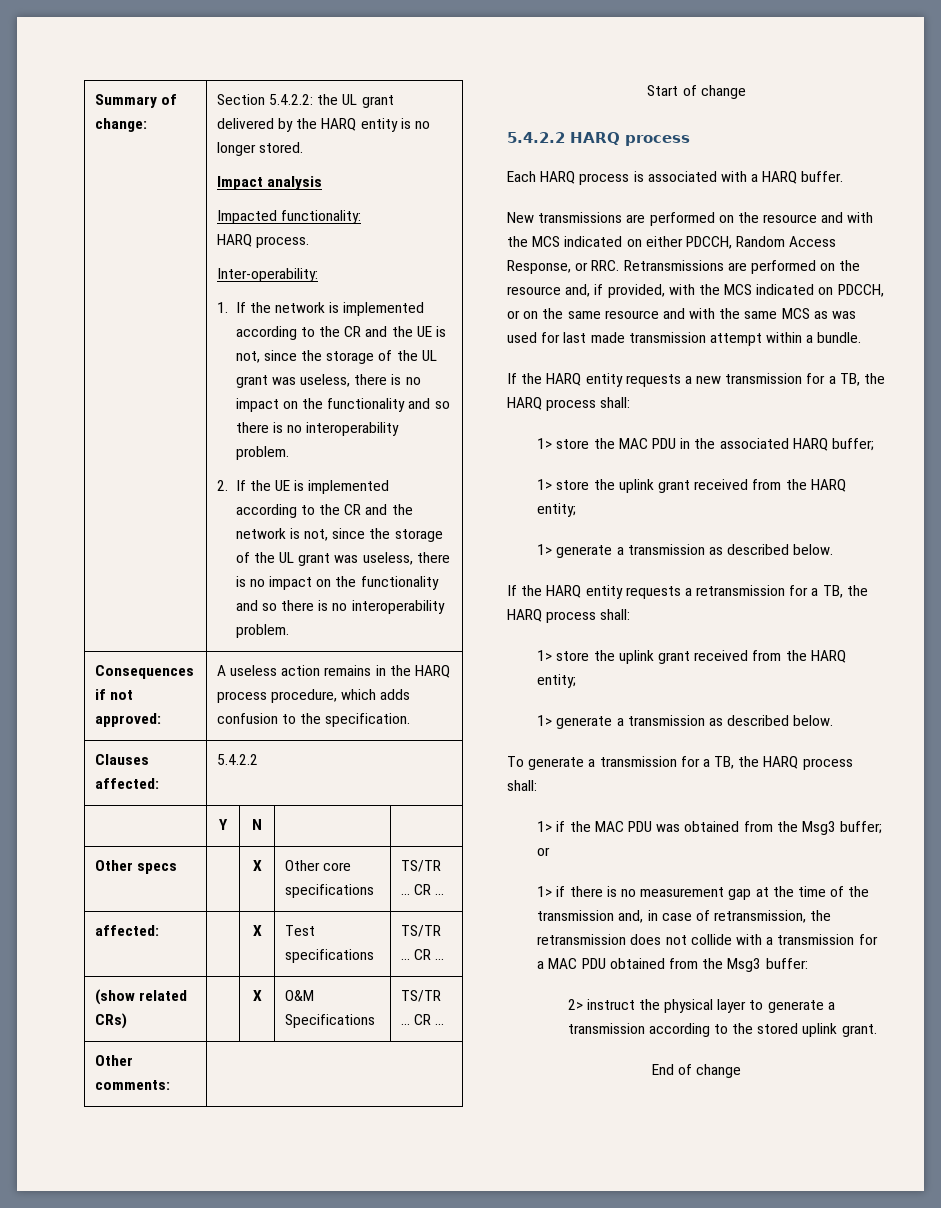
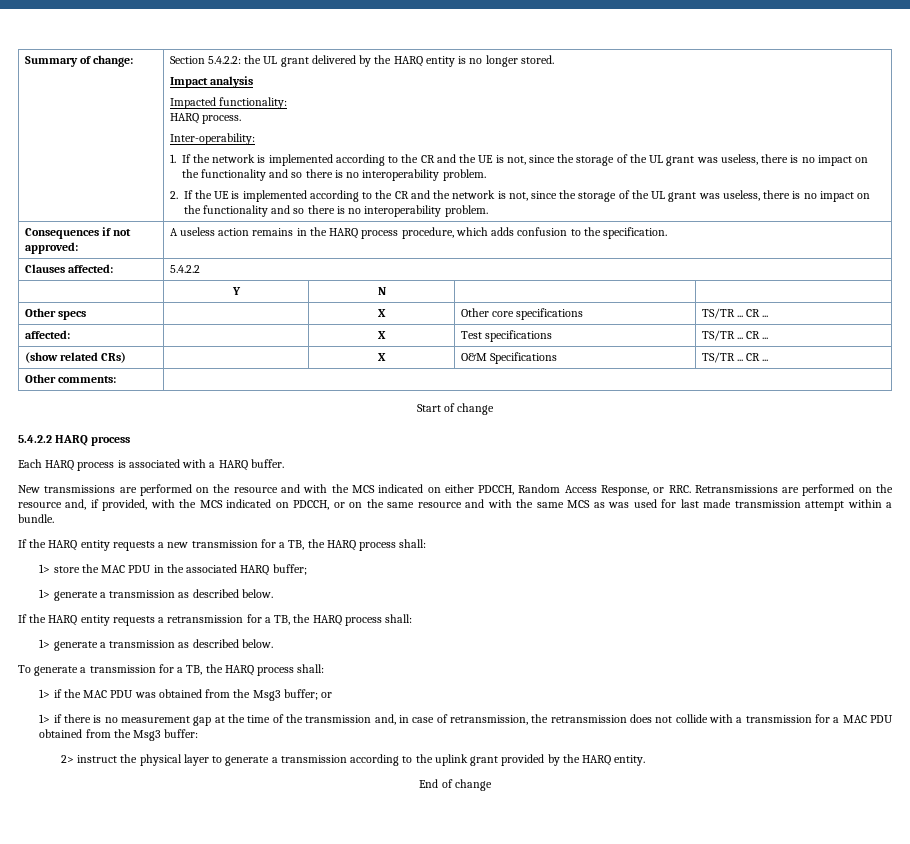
  1> store the MAC PDU in the associated HARQ buffer;
- 1> store the uplink grant received from the HARQ entity;
  If the HARQ entity requests a retransmission for a TB, the HARQ process shall:
- 1> store the uplink grant received from the HARQ entity;
- 2> instruct the physical layer to generate a transmission according to the stored uplink grant.
+ 2> instruct the physical layer to generate a transmission according to the uplink grant provided by the HARQ entity.

